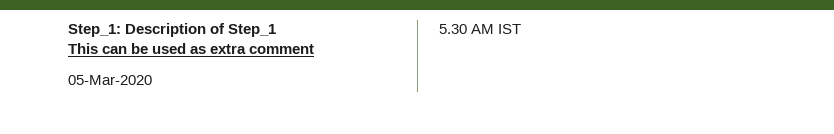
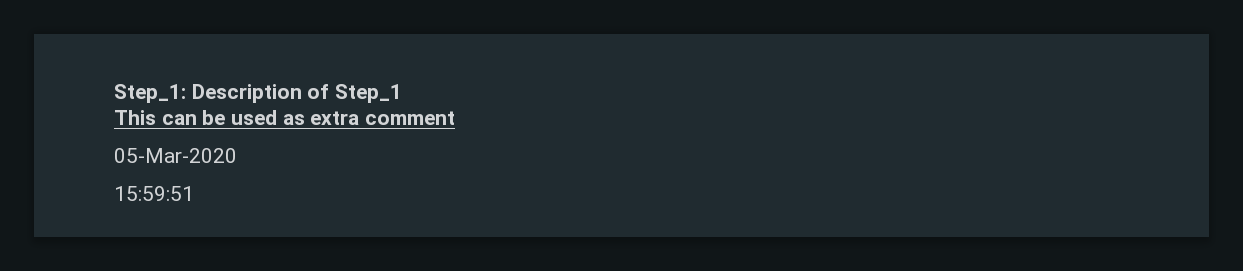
- 5.30 AM IST
+ 15:59:51

